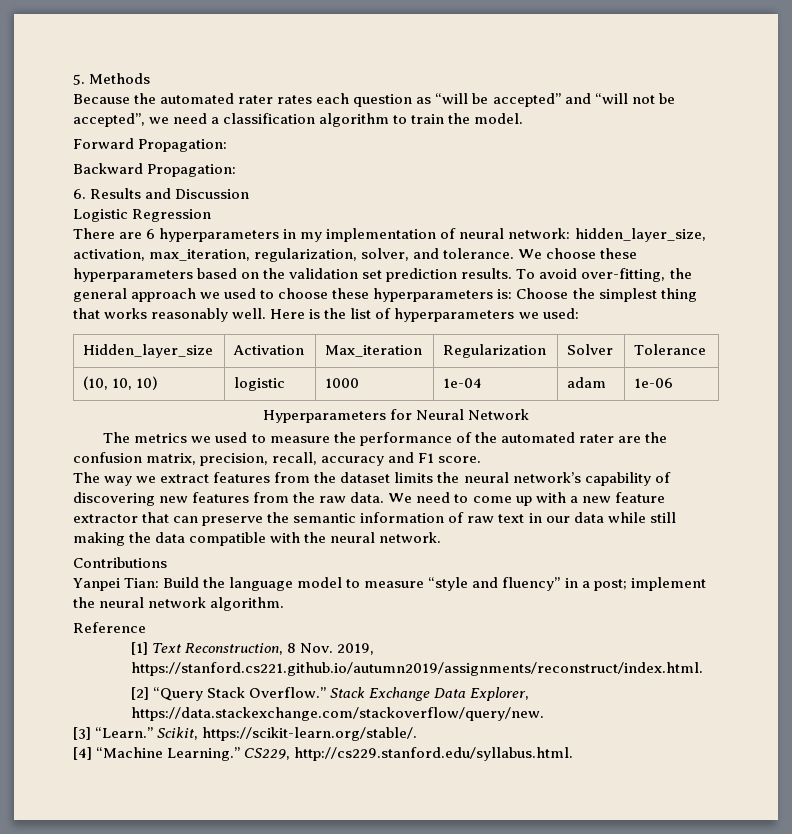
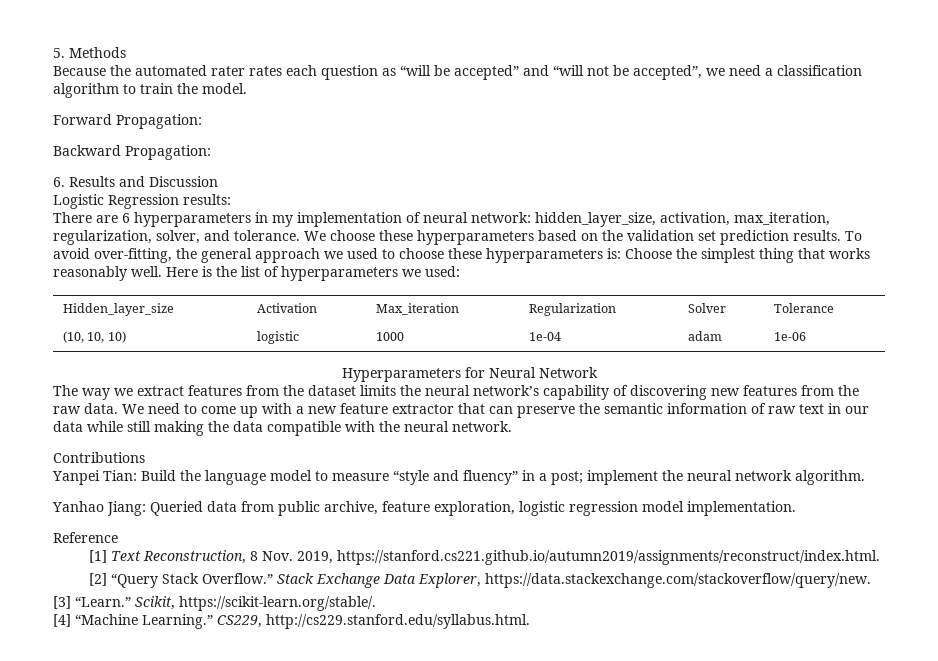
- Logistic Regression
+ Logistic Regression results:
- The metrics we used to measure the performance of the automated rater are the confusion matrix, precision, recall, accuracy and F1 score.
+ Yanhao Jiang: Queried data from public archive, feature exploration, logistic regression model implementation.

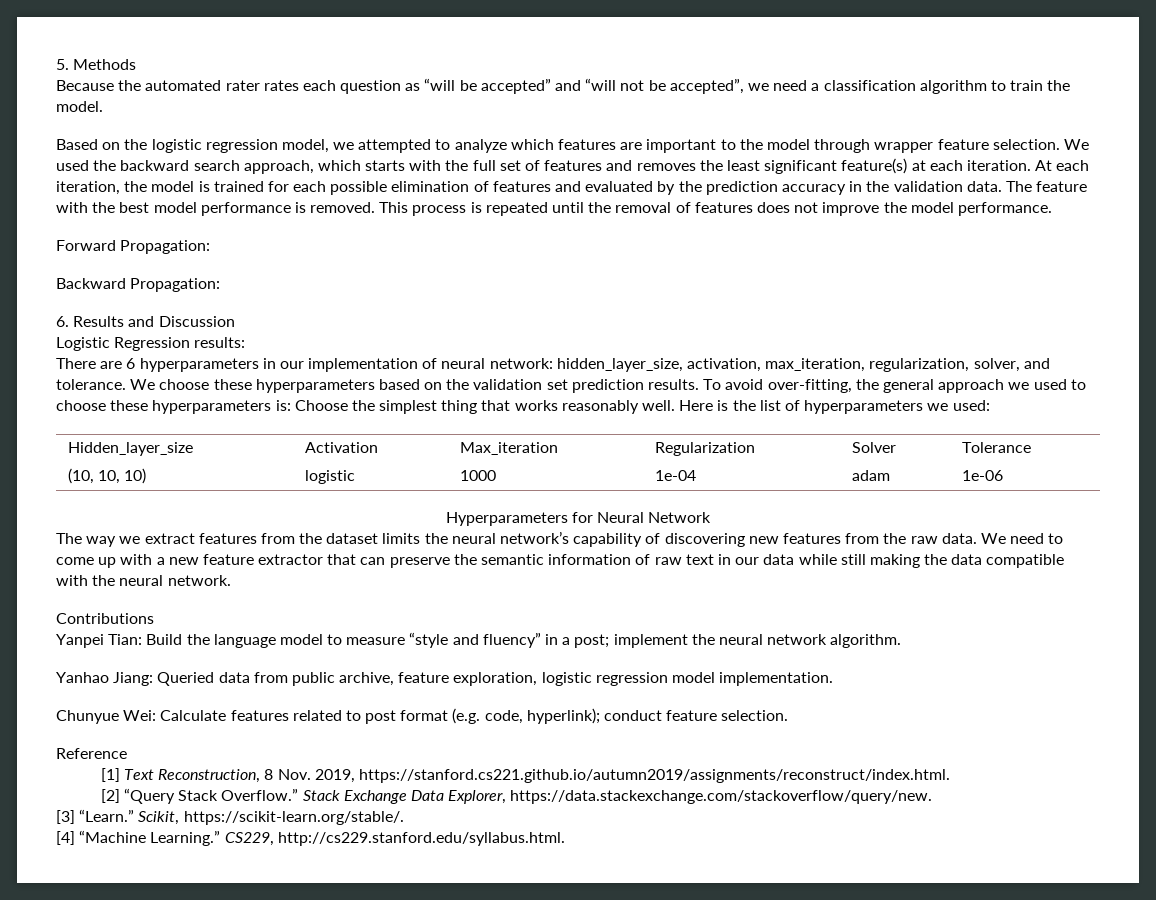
+ Based on the logistic regression model, we attempted to analyze which features are important to the model through wrapper feature selection. We used the backward search approach, which starts with the full set of features and removes the least significant feature(s) at each iteration. At each iteration, the model is trained for each possible elimination of features and evaluated by the prediction accuracy in the validation data. The feature with the best model performance is removed. This process is repeated until the removal of features does not improve the model performance.
- There are 6 hyperparameters in my implementation of neural network: hidden_layer_size, activation, max_iteration, regularization, solver, and tolerance.
+ There are 6 hyperparameters in our implementation of neural network: hidden_layer_size, activation, max_iteration, regularization, solver, and tolerance.
+ Chunyue Wei: Calculate features related to post format (e.g. code, hyperlink); conduct feature selection.

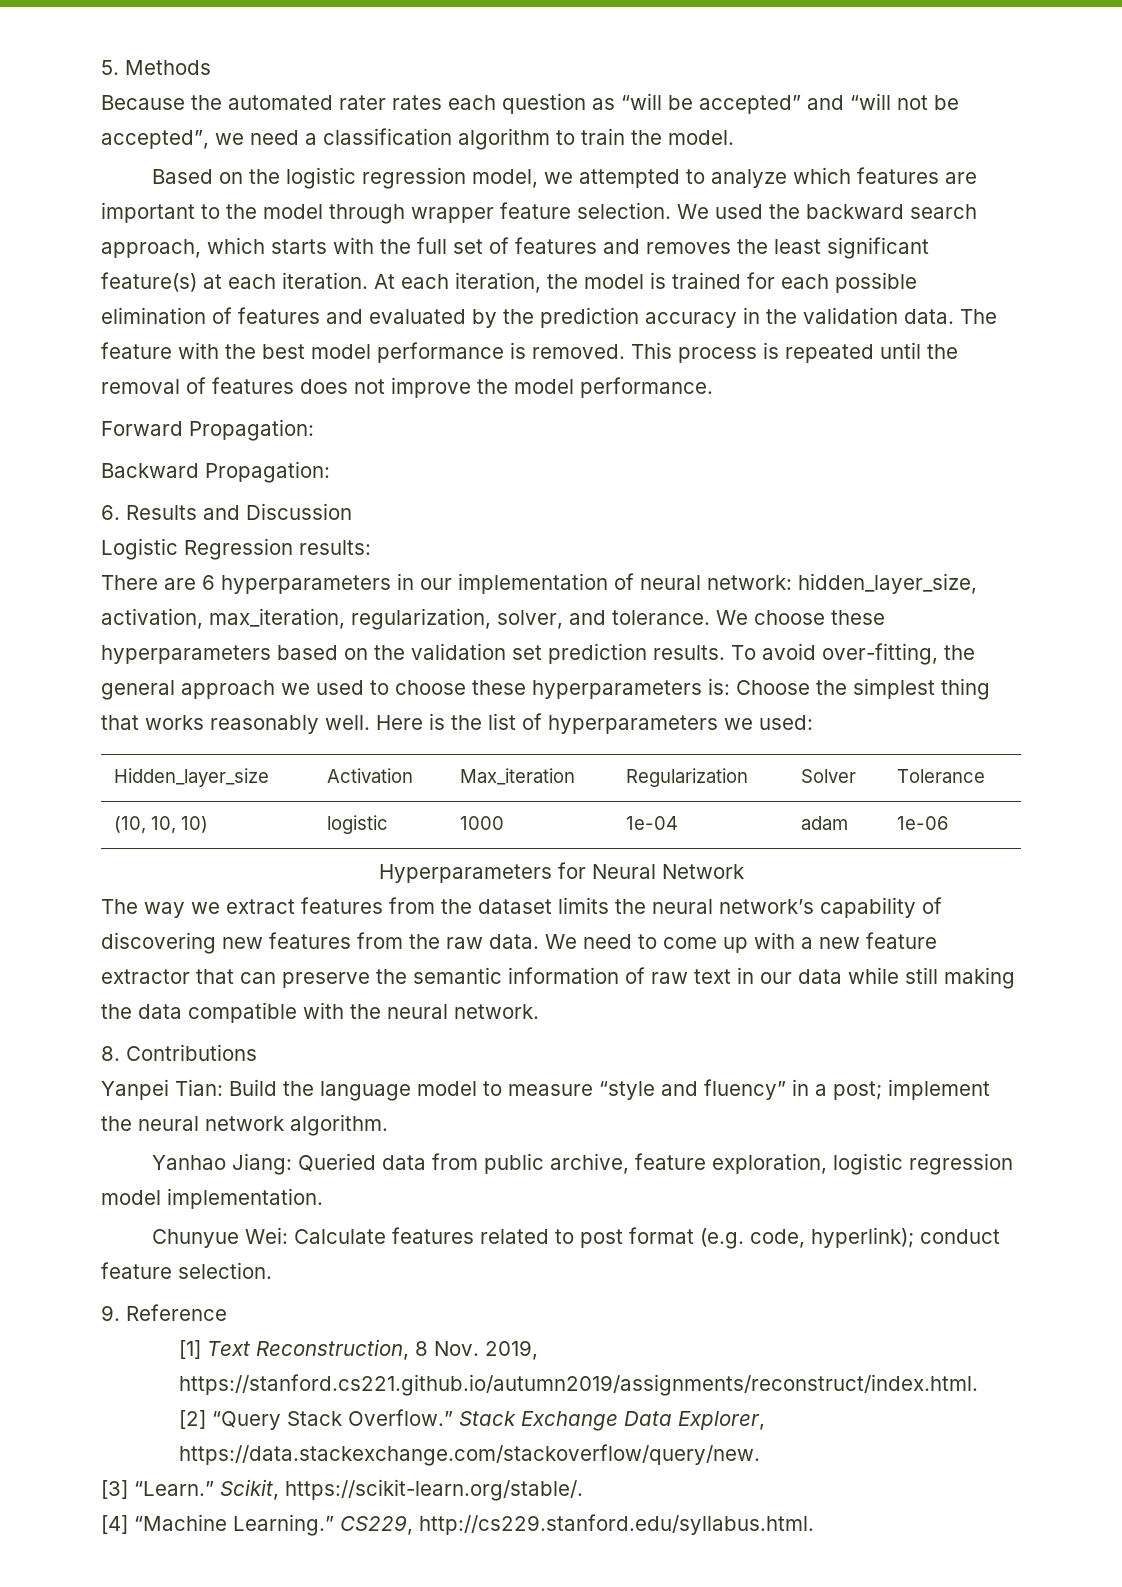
- Contributions
+ 8. Contributions
- Reference
+ 9. Reference

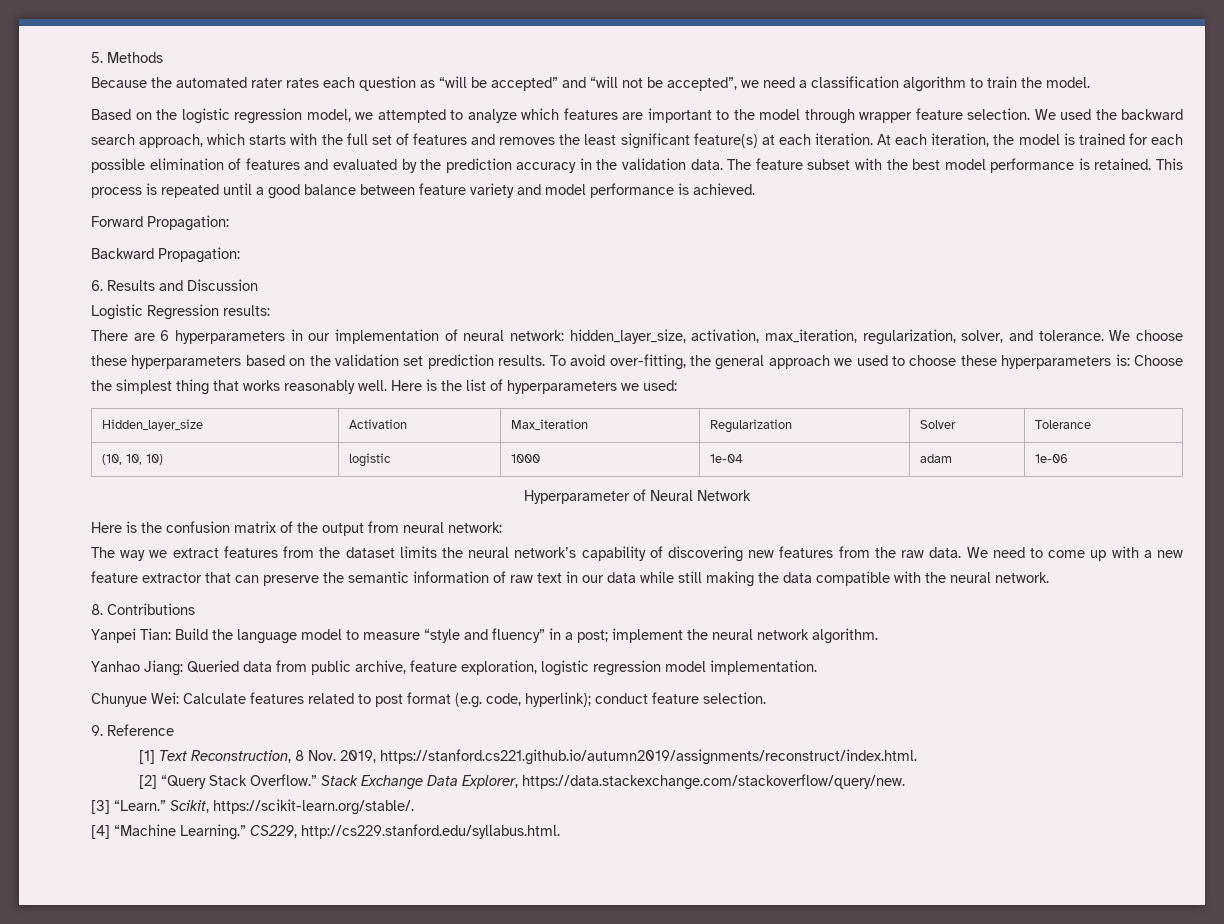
- The feature with the best model performance is removed.
+ The feature subset with the best model performance is retained.
- This process is repeated until the removal of features does not improve the model performance.
+ This process is repeated until a good balance between feature variety and model performance is achieved.
- Hyperparameters for Neural Network
+ Hyperparameter of Neural Network
+ Here is the confusion matrix of the output from neural network:

